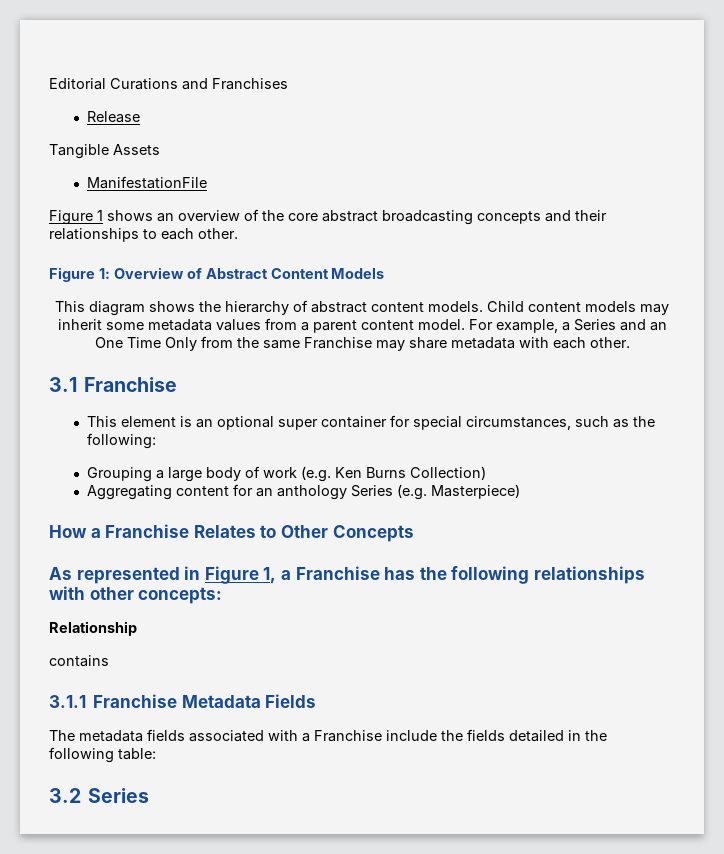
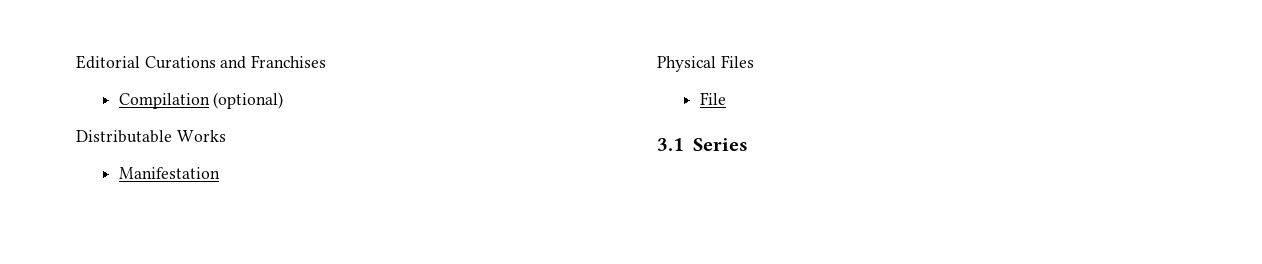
- Release
- Tangible Assets
- ManifestationFile
- Figure 1 shows an overview of the core abstract broadcasting concepts and their relationships to each other.
- Figure 1: Overview of Abstract Content Models
- This diagram shows the hierarchy of abstract content models. Child content models may inherit some metadata values from a parent content model. For example, a Series and an One Time Only from the same Franchise may share metadata with each other.
- 3.1 Franchise
- This element is an optional super container for special circumstances, such as the following:
- Grouping a large body of work (e.g. Ken Burns Collection)
- Aggregating content for an anthology Series (e.g. Masterpiece)
- How a Franchise Relates to Other Concepts
- As represented in Figure 1, a Franchise has the following relationships with other concepts:
- Relationship
- contains
- 3.1.1 Franchise Metadata Fields
- The metadata fields associated with a Franchise include the fields detailed in the following table:
- 3.2 Series
+ Compilation (optional)
+ Distributable Works
+ Manifestation
+ Physical Files
+ File
+ 3.1 Series

